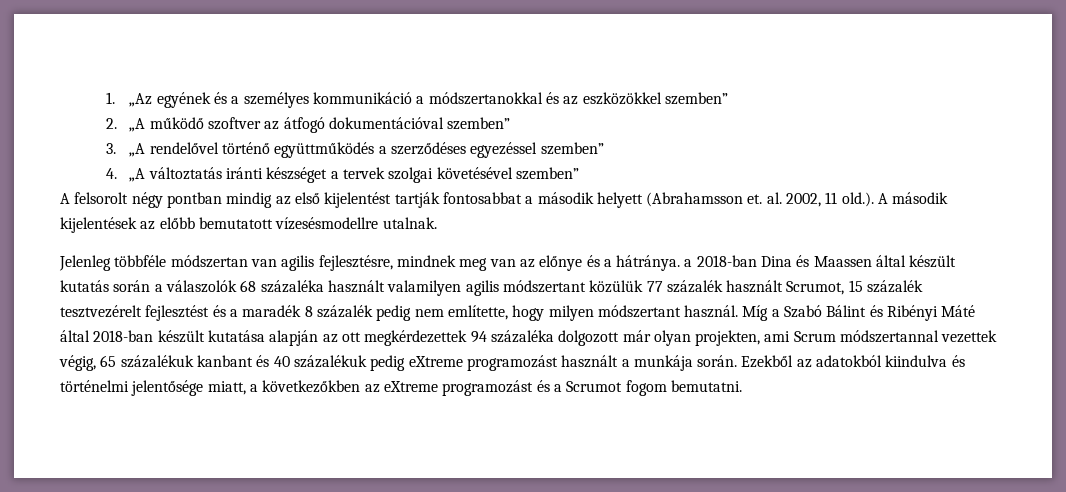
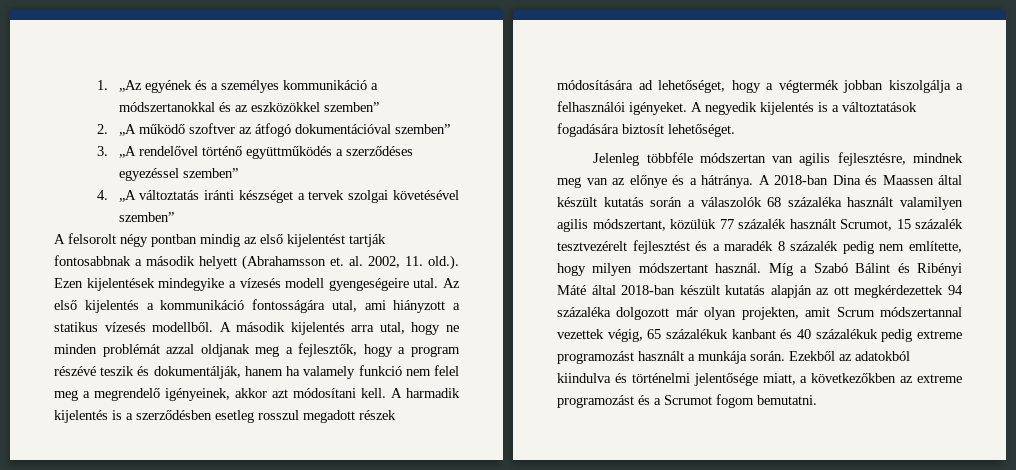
- A felsorolt négy pontban mindig az első kijelentést tartják fontosabbat a második helyett (Abrahamsson et. al. 2002, 11 old.). A második kijelentések az előbb bemutatott vízesésmodellre utalnak.
+ A felsorolt négy pontban mindig az első kijelentést tartják fontosabbnak a második helyett (Abrahamsson et. al. 2002, 11. old.). Ezen kijelentések mindegyike a vízesés modell gyengeségeire utal. Az első kijelentés a kommunikáció fontosságára utal, ami hiányzott a statikus vízesés modellből. A második kijelentés arra utal, hogy ne minden problémát azzal oldjanak meg a fejlesztők, hogy a program részévé teszik és dokumentálják, hanem ha valamely funkció nem felel meg a megrendelő igényeinek, akkor azt módosítani kell. A harmadik kijelentés is a szerződésben esetleg rosszul megadott részek módosítására ad lehetőséget, hogy a végtermék jobban kiszolgálja a felhasználói igényeket. A negyedik kijelentés is a változtatások fogadására biztosít lehetőséget.
- Jelenleg többféle módszertan van agilis fejlesztésre, mindnek meg van az előnye és a hátránya. a 2018-ban Dina és Maassen által készült kutatás során a válaszolók 68 százaléka használt valamilyen agilis módszertant közülük 77 százalék használt Scrumot, 15 százalék tesztvezérelt fejlesztést és a maradék 8 százalék pedig nem említette, hogy milyen módszertant használ.
+ Jelenleg többféle módszertan van agilis fejlesztésre, mindnek meg van az előnye és a hátránya. A 2018-ban Dina és Maassen által készült kutatás során a válaszolók 68 százaléka használt valamilyen agilis módszertant, közülük 77 százalék használt Scrumot, 15 százalék tesztvezérelt fejlesztést és a maradék 8 százalék pedig nem említette, hogy milyen módszertant használ.
- Míg a Szabó Bálint és Ribényi Máté által 2018-ban készült kutatása alapján az ott megkérdezettek 94 százaléka dolgozott már olyan projekten, ami Scrum módszertannal vezettek végig, 65 százalékuk kanbant és 40 százalékuk pedig eXtreme programozást használt a munkája során.
+ Míg a Szabó Bálint és Ribényi Máté által 2018-ban készült kutatás alapján az ott megkérdezettek 94 százaléka dolgozott már olyan projekten, amit Scrum módszertannal vezettek végig, 65 százalékuk kanbant és 40 százalékuk pedig extreme programozást használt a munkája során.
- Ezekből az adatokból kiindulva és történelmi jelentősége miatt, a következőkben az eXtreme programozást és a Scrumot fogom bemutatni.
+ Ezekből az adatokból kiindulva és történelmi jelentősége miatt, a következőkben az extreme programozást és a Scrumot fogom bemutatni.

